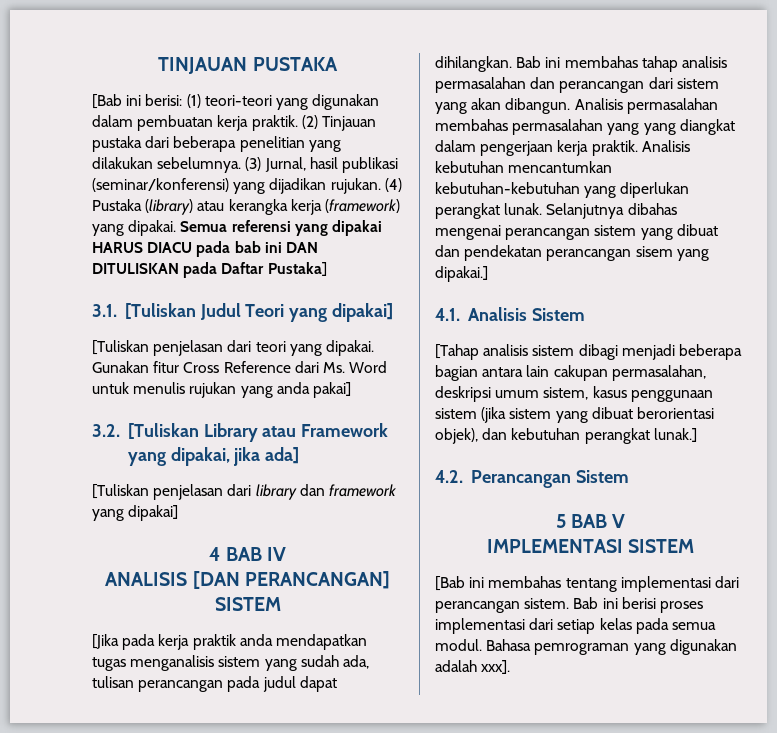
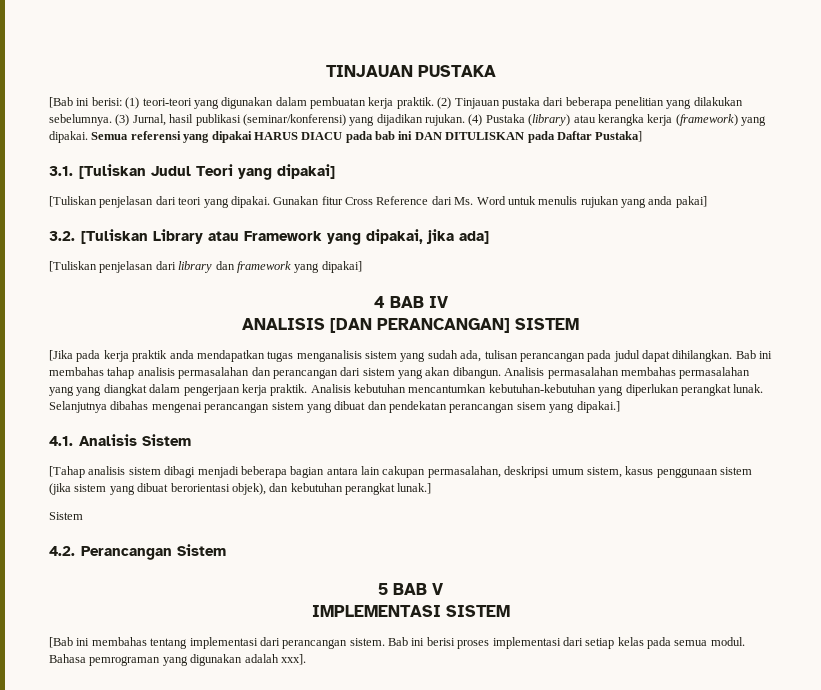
  [Tahap analisis sistem dibagi menjadi beberapa bagian antara lain cakupan permasalahan, deskripsi umum sistem, kasus penggunaan sistem (jika sistem yang dibuat berorientasi objek), dan kebutuhan perangkat lunak.]
+ Sistem

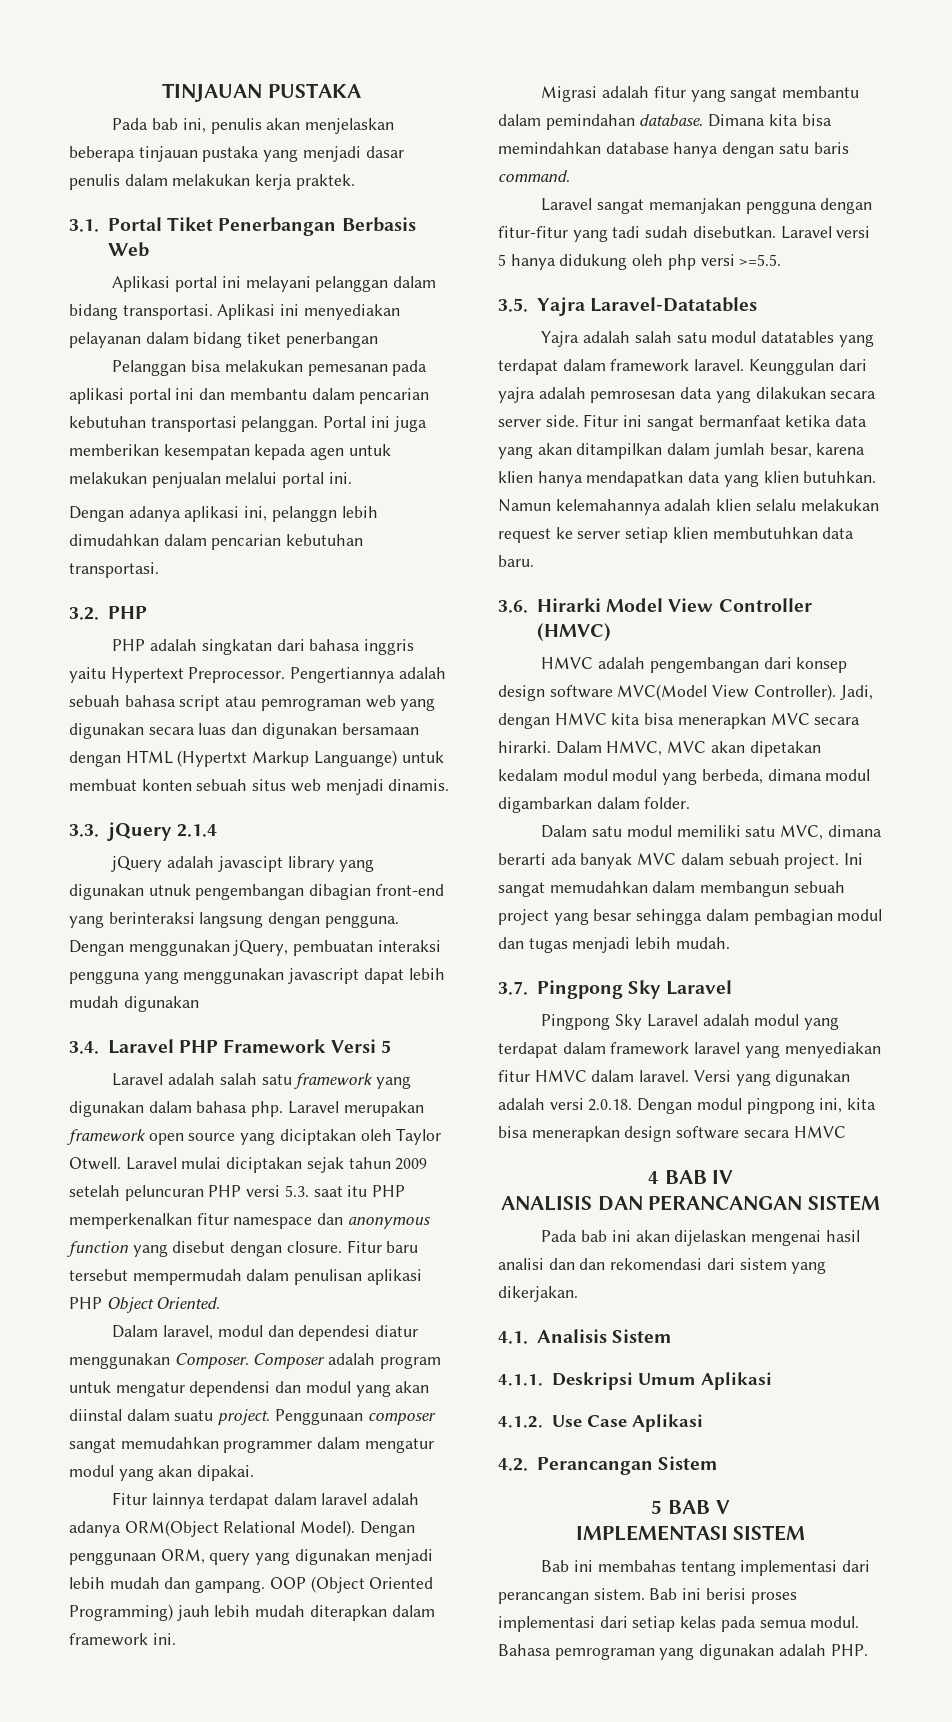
- [Bab ini berisi: (1) teori-teori yang digunakan dalam pembuatan kerja praktik. (2) Tinjauan pustaka dari beberapa penelitian yang dilakukan sebelumnya. (3) Jurnal, hasil publikasi (seminar/konferensi) yang dijadikan rujukan. (4) Pustaka (library) atau kerangka kerja (framework) yang dipakai. Semua referensi yang dipakai HARUS DIACU pada bab ini DAN DITULISKAN pada Daftar Pustaka]
- 3.1. [Tuliskan Judul Teori yang dipakai]
- [Tuliskan penjelasan dari teori yang dipakai. Gunakan fitur Cross Reference dari Ms. Word untuk menulis rujukan yang anda pakai]
- 3.2. [Tuliskan Library atau Framework yang dipakai, jika ada]
- [Tuliskan penjelasan dari library dan framework yang dipakai]
+ Pada bab ini, penulis akan menjelaskan beberapa tinjauan pustaka yang menjadi dasar penulis dalam melakukan kerja praktek.
+ 3.1. Portal Tiket Penerbangan Berbasis Web
+ Aplikasi portal ini melayani pelanggan dalam bidang transportasi. Aplikasi ini menyediakan pelayanan dalam bidang tiket penerbangan
+ Pelanggan bisa melakukan pemesanan pada aplikasi portal ini dan membantu dalam pencarian kebutuhan transportasi pelanggan. Portal ini juga memberikan kesempatan kepada agen untuk melakukan penjualan melalui portal ini.
+ Dengan adanya aplikasi ini, pelanggn lebih dimudahkan dalam pencarian kebutuhan transportasi.
+ 3.2. PHP
+ PHP adalah singkatan dari bahasa inggris yaitu Hypertext Preprocessor. Pengertiannya adalah sebuah bahasa script atau pemrograman web yang digunakan secara luas dan digunakan bersamaan dengan HTML (Hypertxt Markup Languange) untuk membuat konten sebuah situs web menjadi dinamis.
+ 3.3. jQuery 2.1.4
+ jQuery adalah javascipt library yang digunakan utnuk pengembangan dibagian front-end yang berinteraksi langsung dengan pengguna. Dengan menggunakan jQuery, pembuatan interaksi pengguna yang menggunakan javascript dapat lebih mudah digunakan
+ 3.4. Laravel PHP Framework Versi 5
+ Laravel adalah salah satu framework yang digunakan dalam bahasa php. Laravel merupakan framework open source yang diciptakan oleh Taylor Otwell. Laravel mulai diciptakan sejak tahun 2009 setelah peluncuran PHP versi 5.3. saat itu PHP memperkenalkan fitur namespace dan anonymous function yang disebut dengan closure. Fitur baru tersebut mempermudah dalam penulisan aplikasi PHP Object Oriented.
+ Dalam laravel, modul dan dependesi diatur menggunakan Composer. Composer adalah program untuk mengatur dependensi dan modul yang akan diinstal dalam suatu project. Penggunaan composer sangat memudahkan programmer dalam mengatur modul yang akan dipakai.
+ Fitur lainnya terdapat dalam laravel adalah adanya ORM(Object Relational Model). Dengan penggunaan ORM, query yang digunakan menjadi lebih mudah dan gampang. OOP (Object Oriented Programming) jauh lebih mudah diterapkan dalam framework ini.
+ Migrasi adalah fitur yang sangat membantu dalam pemindahan database. Dimana kita bisa memindahkan database hanya dengan satu baris command.
+ Laravel sangat memanjakan pengguna dengan fitur-fitur yang tadi sudah disebutkan. Laravel versi 5 hanya didukung oleh php versi >=5.5.
+ 3.5. Yajra Laravel-Datatables
+ Yajra adalah salah satu modul datatables yang terdapat dalam framework laravel. Keunggulan dari yajra adalah pemrosesan data yang dilakukan secara server side. Fitur ini sangat bermanfaat ketika data yang akan ditampilkan dalam jumlah besar, karena klien hanya mendapatkan data yang klien butuhkan. Namun kelemahannya adalah klien selalu melakukan request ke server setiap klien membutuhkan data baru.
+ 3.6. Hirarki Model View Controller (HMVC)
+ HMVC adalah pengembangan dari konsep design software MVC(Model View Controller). Jadi, dengan HMVC kita bisa menerapkan MVC secara hirarki. Dalam HMVC, MVC akan dipetakan kedalam modul modul yang berbeda, dimana modul digambarkan dalam folder.
+ Dalam satu modul memiliki satu MVC, dimana berarti ada banyak MVC dalam sebuah project. Ini sangat memudahkan dalam membangun sebuah project yang besar sehingga dalam pembagian modul dan tugas menjadi lebih mudah.
+ 3.7. Pingpong Sky Laravel
+ Pingpong Sky Laravel adalah modul yang terdapat dalam framework laravel yang menyediakan fitur HMVC dalam laravel. Versi yang digunakan adalah versi 2.0.18. Dengan modul pingpong ini, kita bisa menerapkan design software secara HMVC
- ANALISIS [DAN PERANCANGAN] SISTEM
- [Jika pada kerja praktik anda mendapatkan tugas menganalisis sistem yang sudah ada, tulisan perancangan pada judul dapat dihilangkan. Bab ini membahas tahap analisis permasalahan dan perancangan dari sistem yang akan dibangun. Analisis permasalahan membahas permasalahan yang yang diangkat dalam pengerjaan kerja praktik. Analisis kebutuhan mencantumkan kebutuhan-kebutuhan yang diperlukan perangkat lunak. Selanjutnya dibahas mengenai perancangan sistem yang dibuat dan pendekatan perancangan sisem yang dipakai.]
+ ANALISIS DAN PERANCANGAN SISTEM
+ Pada bab ini akan dijelaskan mengenai hasil analisi dan dan rekomendasi dari sistem yang dikerjakan.
  4.1. Analisis Sistem
- [Tahap analisis sistem dibagi menjadi beberapa bagian antara lain cakupan permasalahan, deskripsi umum sistem, kasus penggunaan sistem (jika sistem yang dibuat berorientasi objek), dan kebutuhan perangkat lunak.]
- Sistem
+ 4.1.1. Deskripsi Umum Aplikasi
+ 4.1.2. Use Case Aplikasi
- [Bab ini membahas tentang implementasi dari perancangan sistem.
+ Bab ini membahas tentang implementasi dari perancangan sistem.
- Bahasa pemrograman yang digunakan adalah xxx].
+ Bahasa pemrograman yang digunakan adalah PHP.

